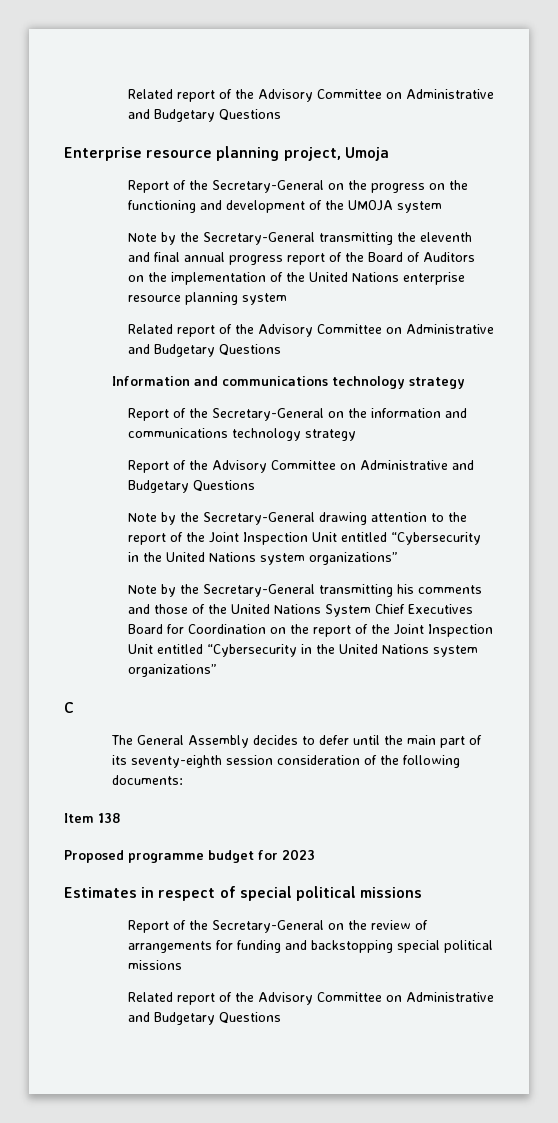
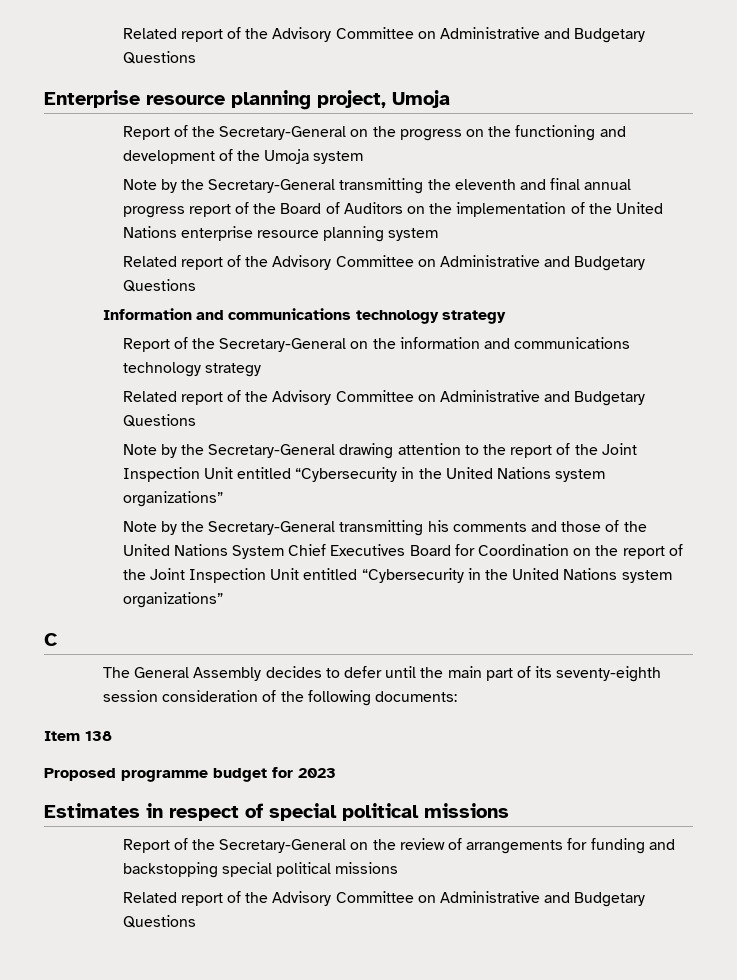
- Report of the Secretary-General on the progress on the functioning and development of the UMOJA system
+ Report of the Secretary-General on the progress on the functioning and development of the Umoja system
  Report of the Secretary-General on the information and communications technology strategy
- Report of the Advisory Committee on Administrative and Budgetary Questions
+ Related report of the Advisory Committee on Administrative and Budgetary Questions

